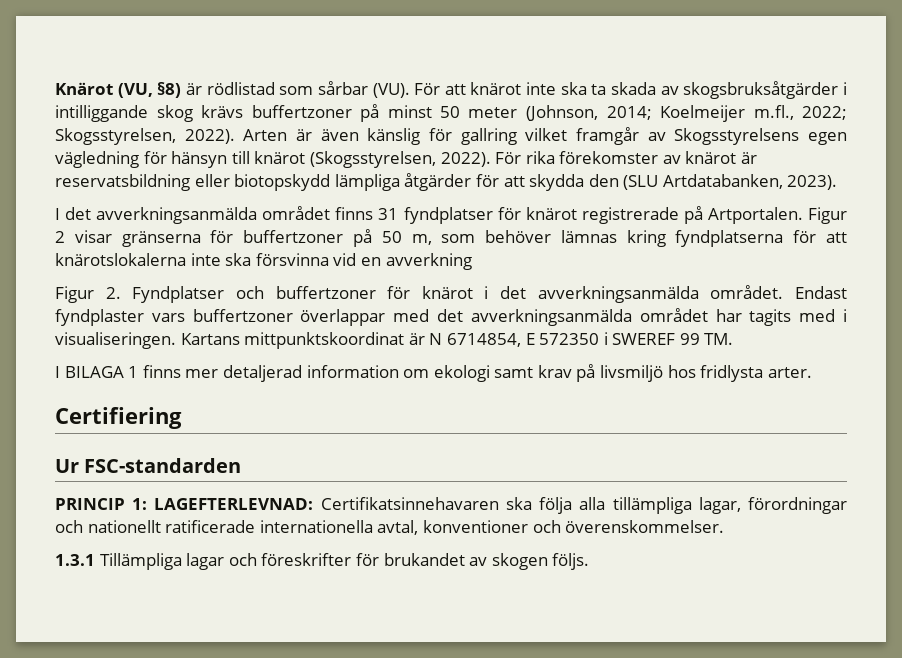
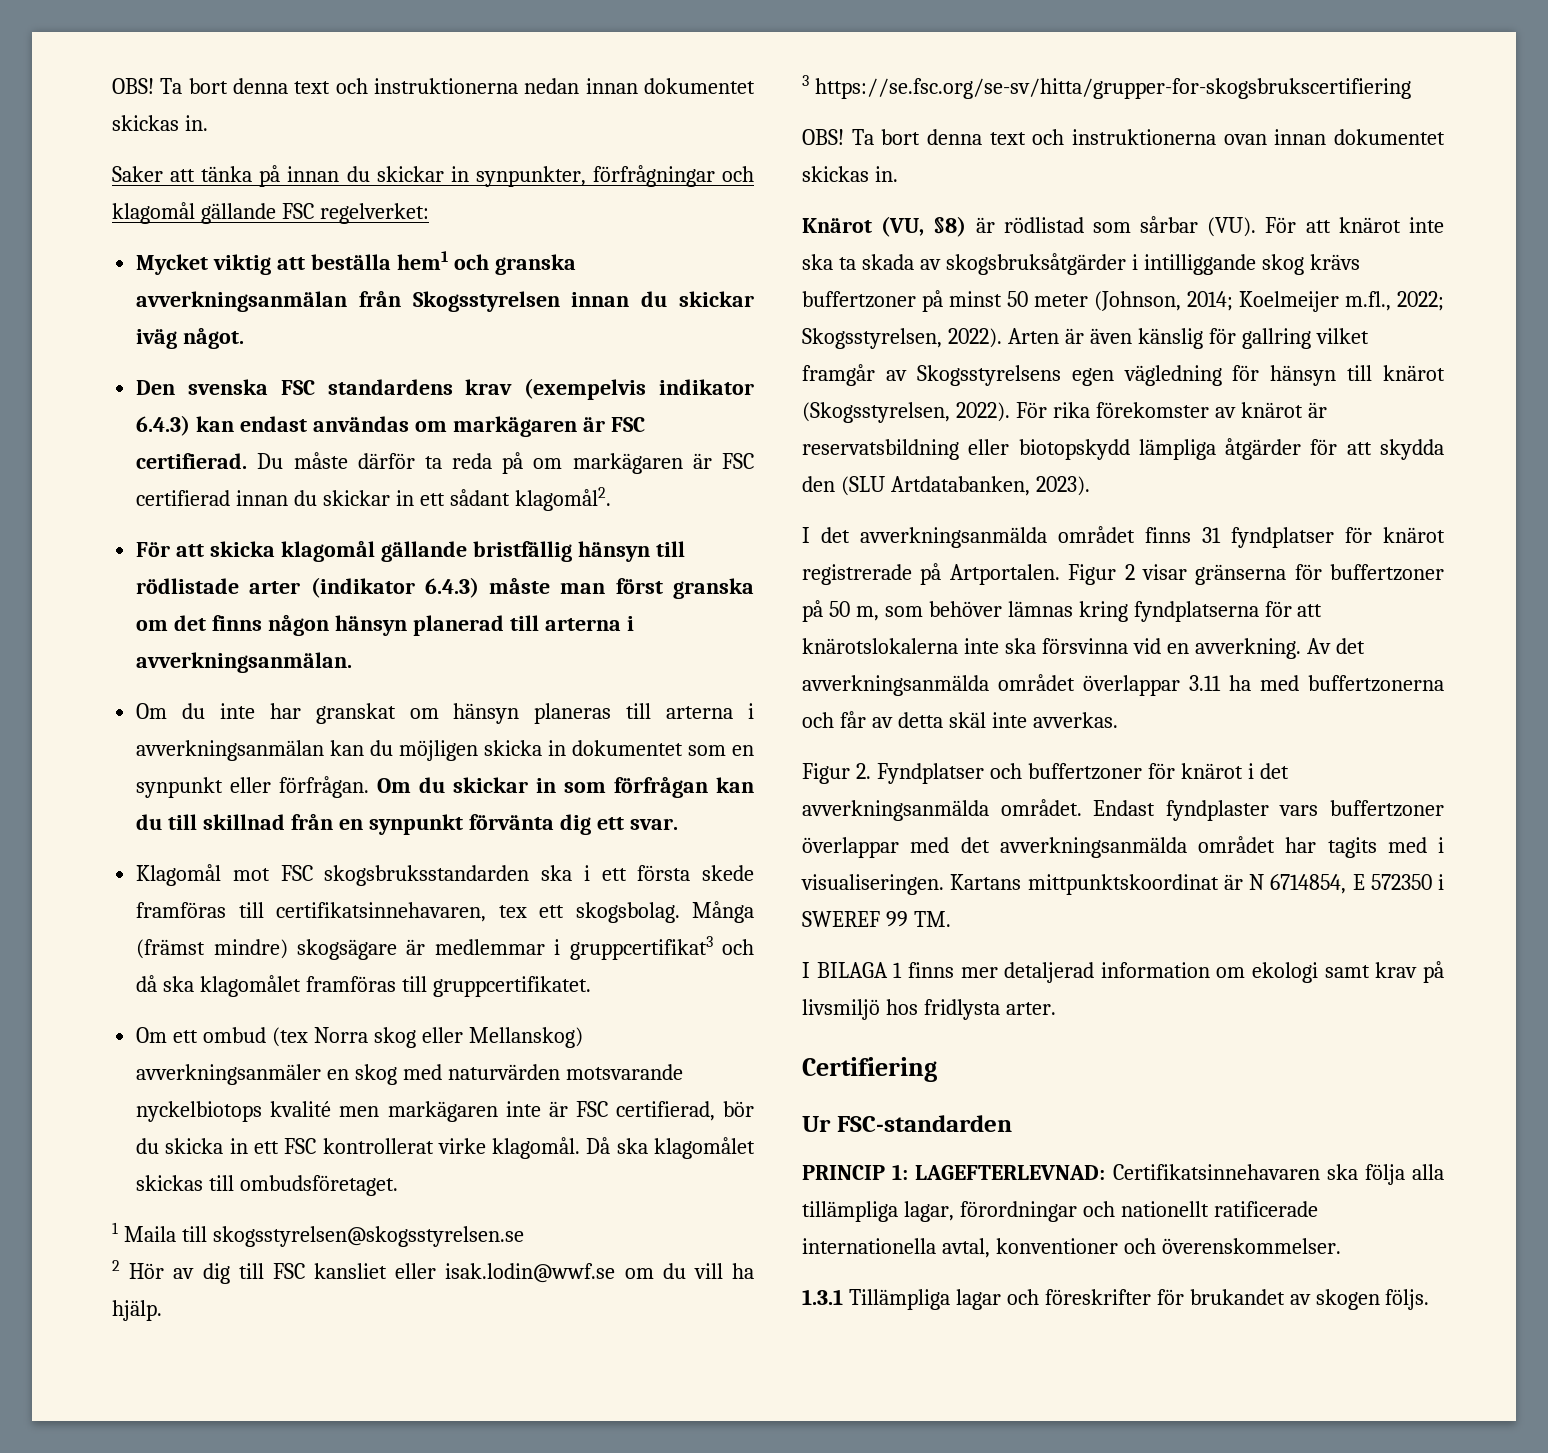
+ OBS! Ta bort denna text och instruktionerna nedan innan dokumentet skickas in.
+ Saker att tänka på innan du skickar in synpunkter, förfrågningar och klagomål gällande FSC regelverket:
+ Mycket viktig att beställa hem1 och granska avverkningsanmälan från Skogsstyrelsen innan du skickar iväg något.
+ Den svenska FSC standardens krav (exempelvis indikator 6.4.3) kan endast användas om markägaren är FSC certifierad. Du måste därför ta reda på om markägaren är FSC certifierad innan du skickar in ett sådant klagomål2.
+ För att skicka klagomål gällande bristfällig hänsyn till rödlistade arter (indikator 6.4.3) måste man först granska om det finns någon hänsyn planerad till arterna i avverkningsanmälan.
+ Om du inte har granskat om hänsyn planeras till arterna i avverkningsanmälan kan du möjligen skicka in dokumentet som en synpunkt eller förfrågan. Om du skickar in som förfrågan kan du till skillnad från en synpunkt förvänta dig ett svar.
+ Klagomål mot FSC skogsbruksstandarden ska i ett första skede framföras till certifikatsinnehavaren, tex ett skogsbolag. Många (främst mindre) skogsägare är medlemmar i gruppcertifikat3 och då ska klagomålet framföras till gruppcertifikatet.
+ Om ett ombud (tex Norra skog eller Mellanskog) avverkningsanmäler en skog med naturvärden motsvarande nyckelbiotops kvalité men markägaren inte är FSC certifierad, bör du skicka in ett FSC kontrollerat virke klagomål. Då ska klagomålet skickas till ombudsföretaget.
+ 1 Maila till skogsstyrelsen@skogsstyrelsen.se
+ 2 Hör av dig till FSC kansliet eller isak.lodin@wwf.se om du vill ha hjälp.
+ 3 https://se.fsc.org/se-sv/hitta/grupper-for-skogsbrukscertifiering
+ OBS! Ta bort denna text och instruktionerna ovan innan dokumentet skickas in.
- Figur 2 visar gränserna för buffertzoner på 50 m, som behöver lämnas kring fyndplatserna för att knärotslokalerna inte ska försvinna vid en avverkning
+ Figur 2 visar gränserna för buffertzoner på 50 m, som behöver lämnas kring fyndplatserna för att knärotslokalerna inte ska försvinna vid en avverkning. Av det avverkningsanmälda området överlappar 3.11 ha med buffertzonerna och får av detta skäl inte avverkas.

